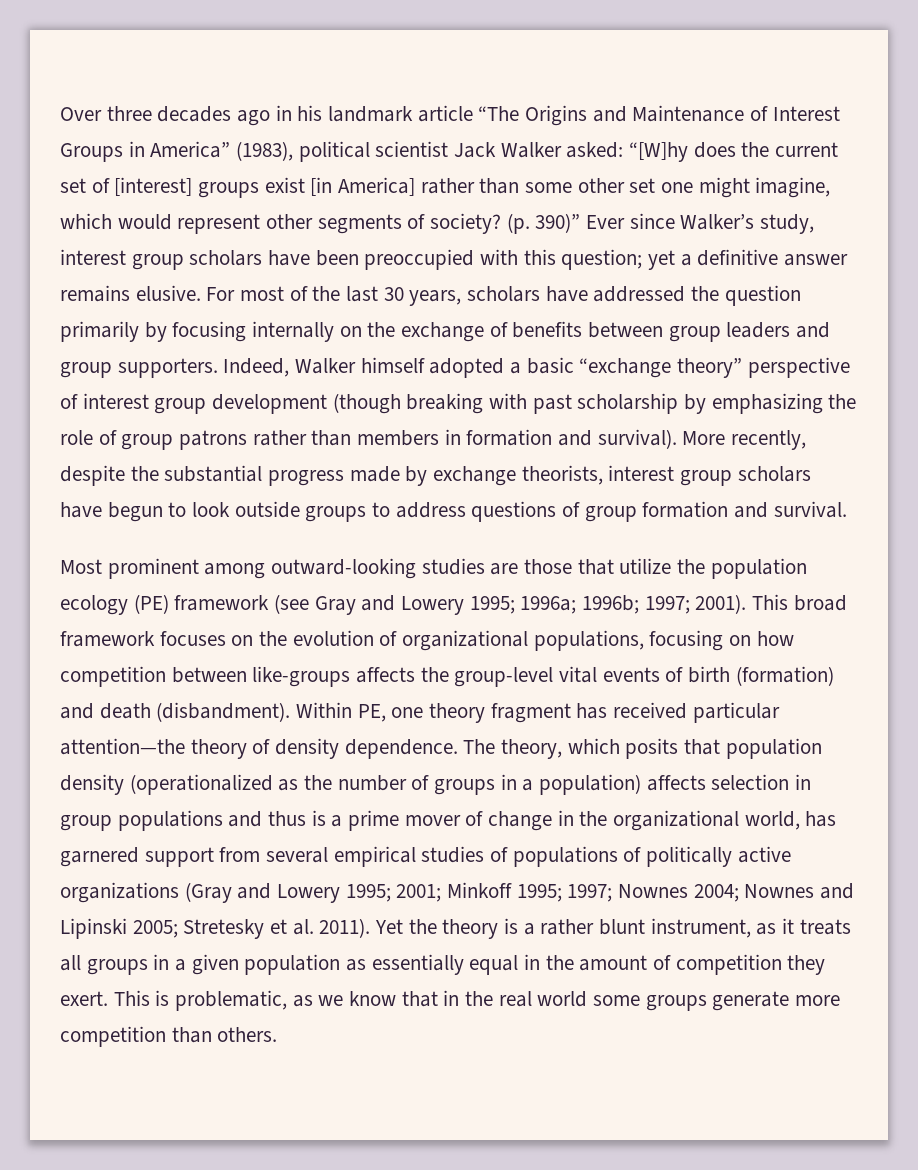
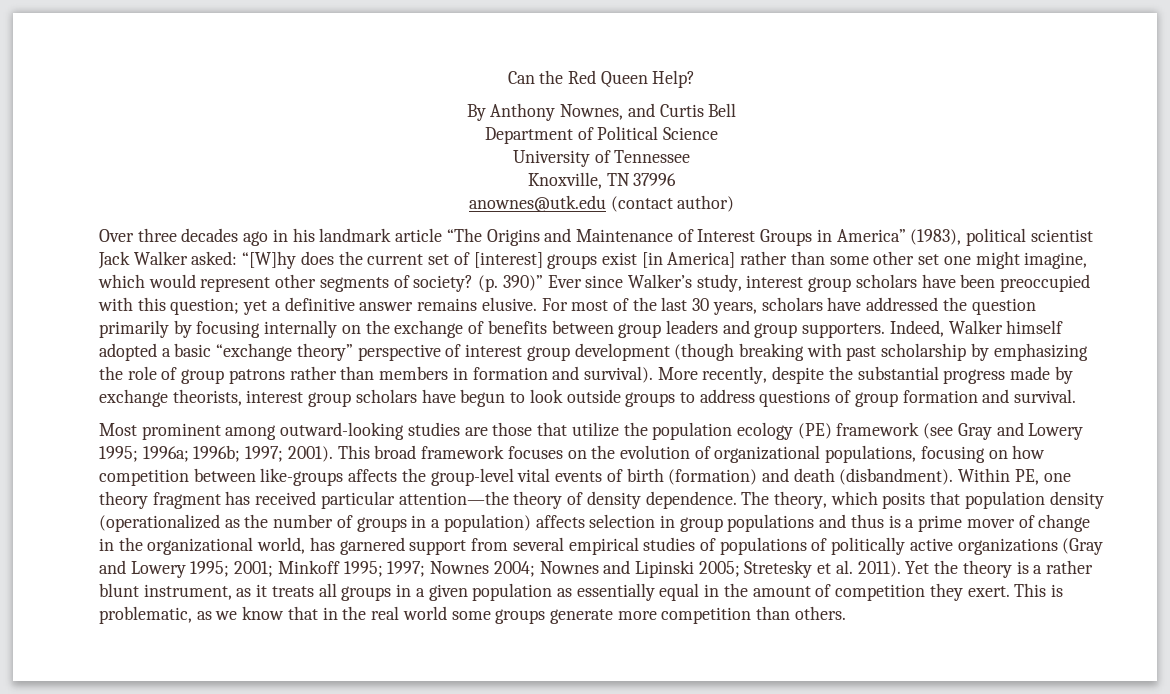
+ Can the Red Queen Help?
+ By Anthony Nownes, and Curtis Bell
+ Department of Political Science
+ University of Tennessee
+ Knoxville, TN 37996
+ anownes@utk.edu (contact author)

